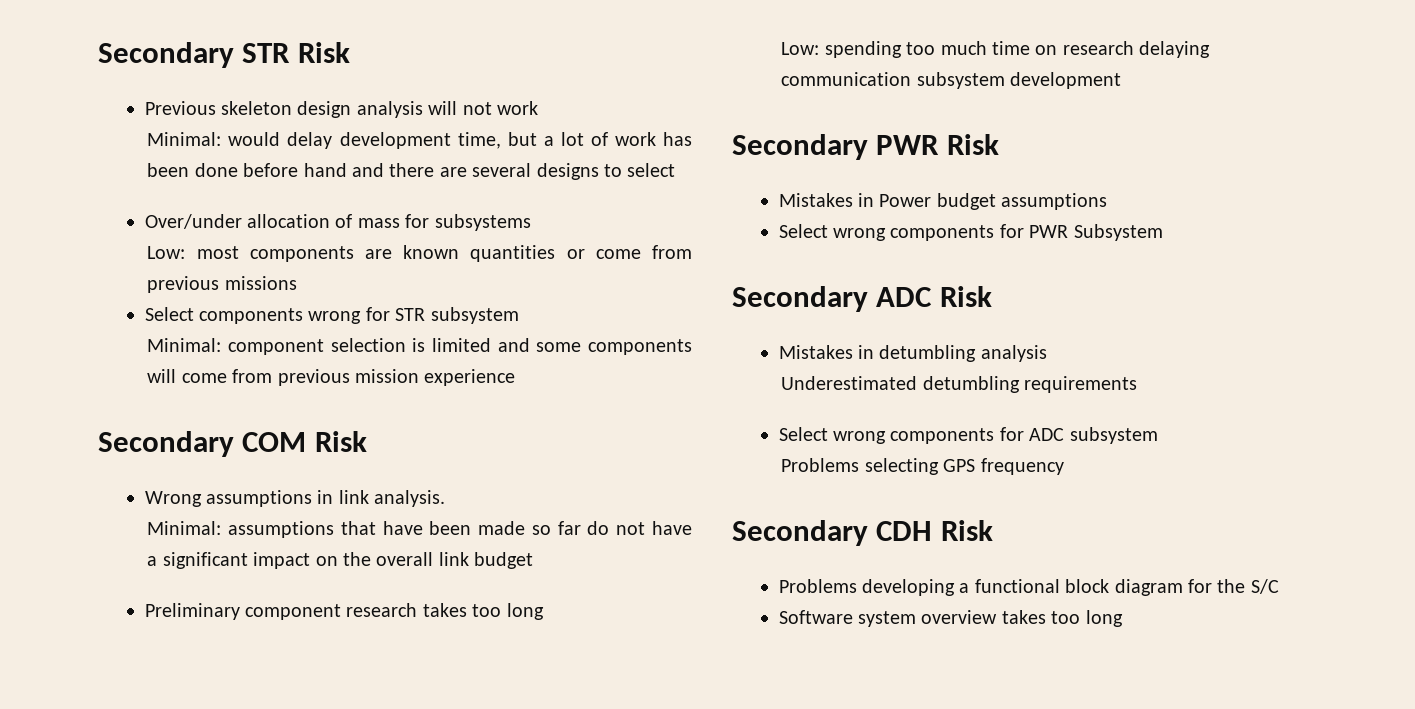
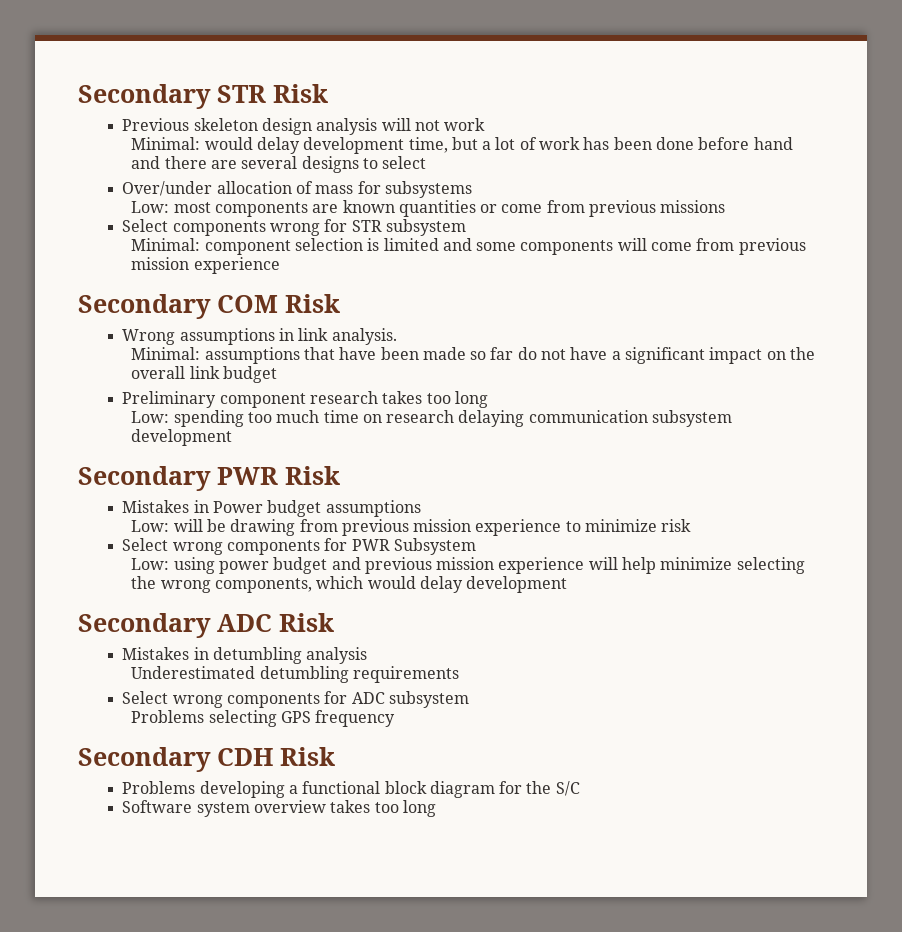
+ Low: will be drawing from previous mission experience to minimize risk
+ Low: using power budget and previous mission experience will help minimize selecting the wrong components, which would delay development

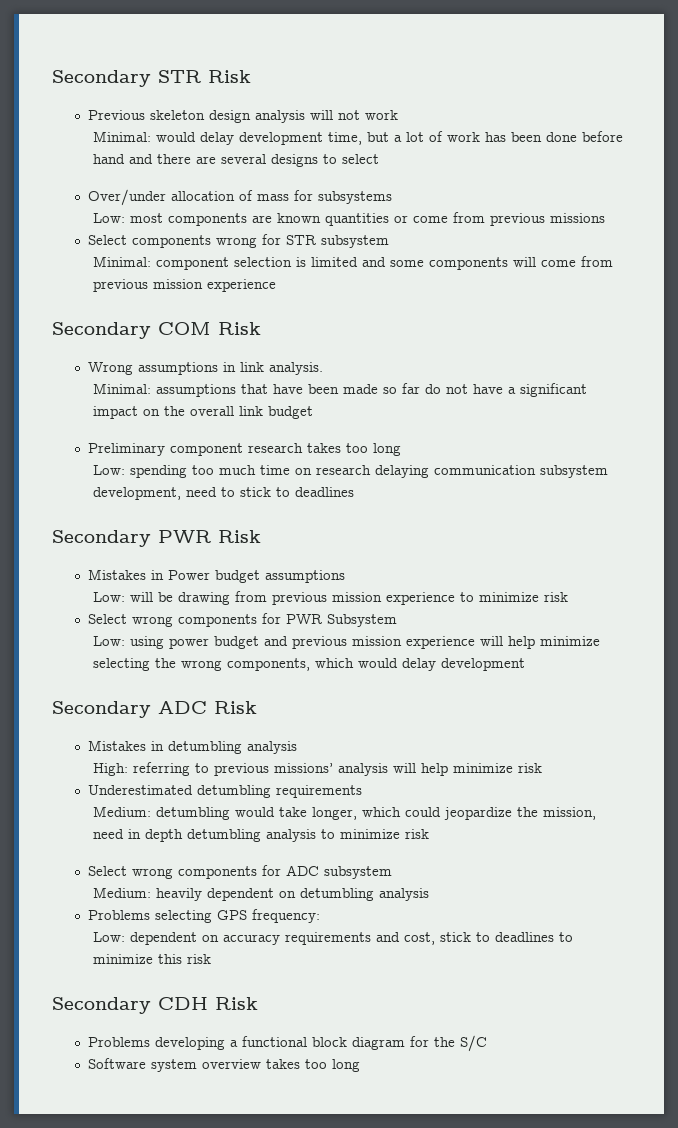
- Low: spending too much time on research delaying communication subsystem development
+ Low: spending too much time on research delaying communication subsystem development, need to stick to deadlines
+ High: referring to previous missions’ analysis will help minimize risk
  Underestimated detumbling requirements
+ Medium: detumbling would take longer, which could jeopardize the mission, need in depth detumbling analysis to minimize risk
- Problems selecting GPS frequency
+ Medium: heavily dependent on detumbling analysis
+ Problems selecting GPS frequency:
+ Low: dependent on accuracy requirements and cost, stick to deadlines to minimize this risk

